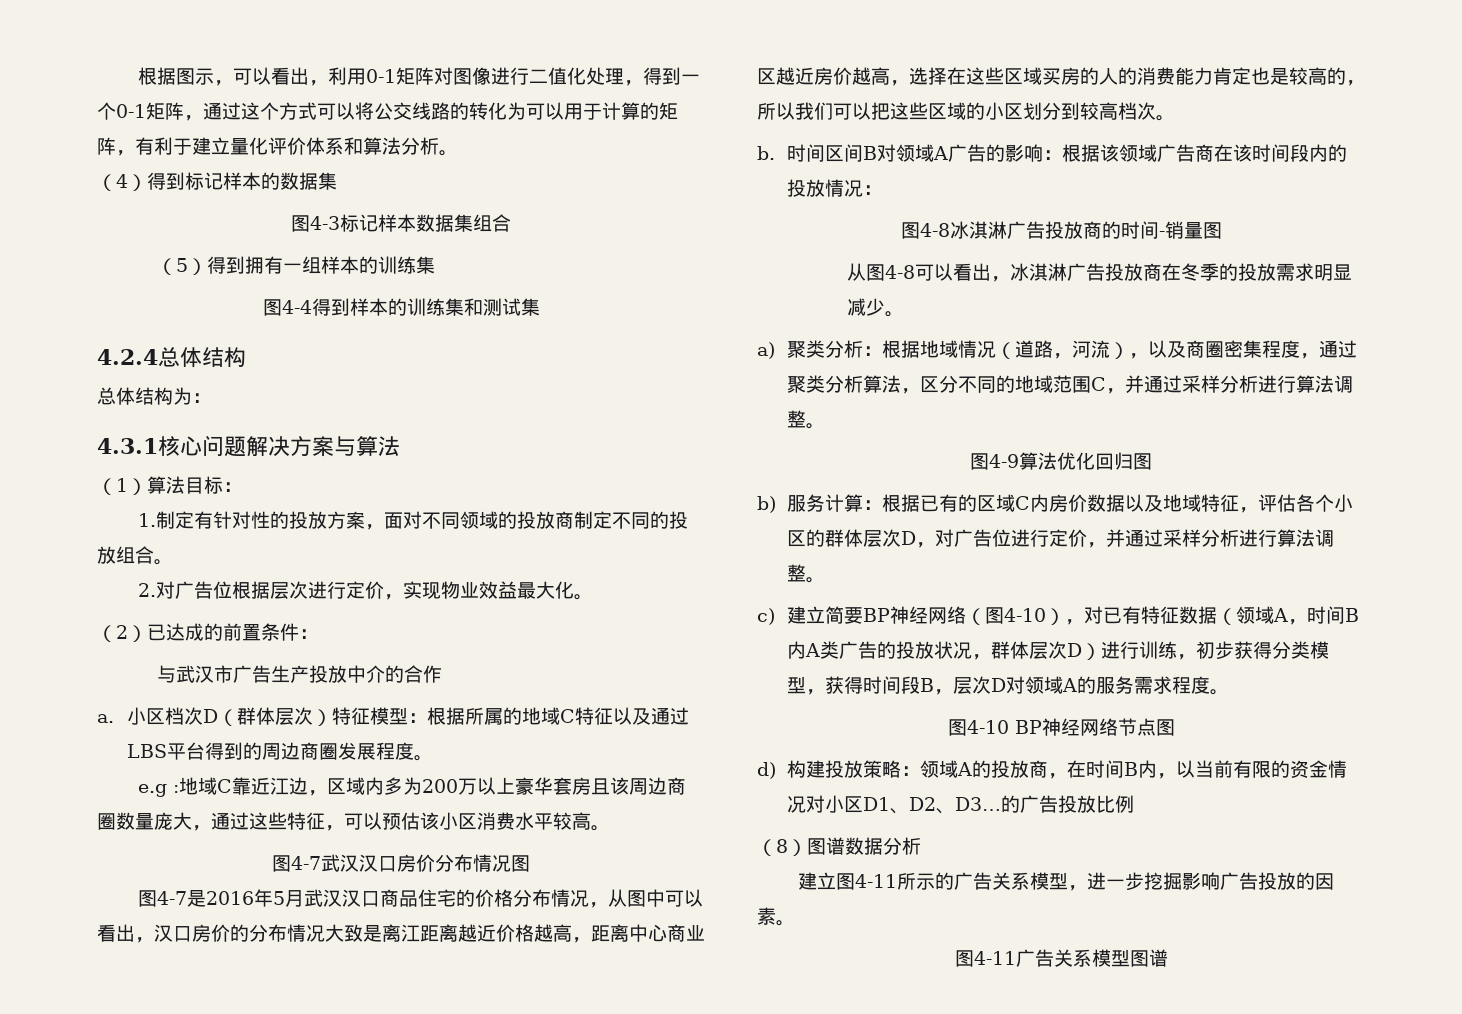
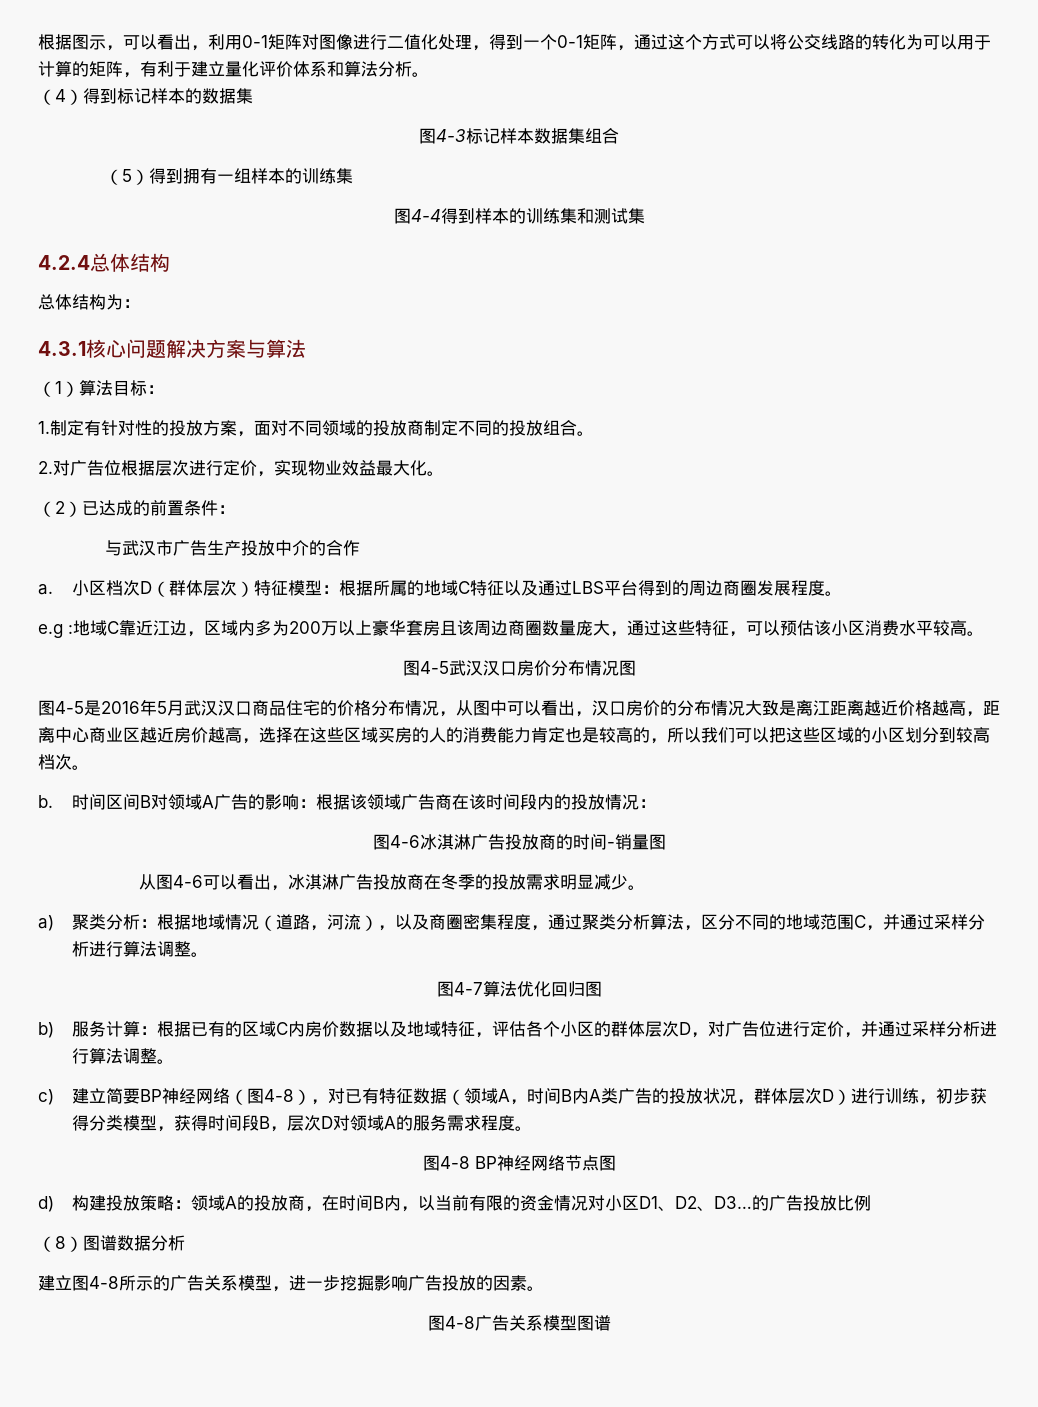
- 图4-7武汉汉口房价分布情况图
+ 图4-5武汉汉口房价分布情况图
- 图4-7是2016年5月武汉汉口商品住宅的价格分布情况，从图中可以看出，汉口房价的分布情况大致是离江距离越近价格越高，距离中心商业区越近房价越高，选择在这些区域买房的人的消费能力肯定也是较高的，所以我们可以把这些区域的小区划分到较高档次。
+ 图4-5是2016年5月武汉汉口商品住宅的价格分布情况，从图中可以看出，汉口房价的分布情况大致是离江距离越近价格越高，距离中心商业区越近房价越高，选择在这些区域买房的人的消费能力肯定也是较高的，所以我们可以把这些区域的小区划分到较高档次。
- 图4-8冰淇淋广告投放商的时间-销量图
+ 图4-6冰淇淋广告投放商的时间-销量图
- 从图4-8可以看出，冰淇淋广告投放商在冬季的投放需求明显减少。
+ 从图4-6可以看出，冰淇淋广告投放商在冬季的投放需求明显减少。
- 图4-9算法优化回归图
+ 图4-7算法优化回归图
- c)建立简要BP神经网络（图4-10），对已有特征数据（领域A，时间B内A类广告的投放状况，群体层次D）进行训练，初步获得分类模型，获得时间段B，层次D对领域A的服务需求程度。
+ c)建立简要BP神经网络（图4-8），对已有特征数据（领域A，时间B内A类广告的投放状况，群体层次D）进行训练，初步获得分类模型，获得时间段B，层次D对领域A的服务需求程度。
- 图4-10 BP神经网络节点图
+ 图4-8 BP神经网络节点图
- 建立图4-11所示的广告关系模型，进一步挖掘影响广告投放的因素。
+ 建立图4-8所示的广告关系模型，进一步挖掘影响广告投放的因素。
- 图4-11广告关系模型图谱
+ 图4-8广告关系模型图谱

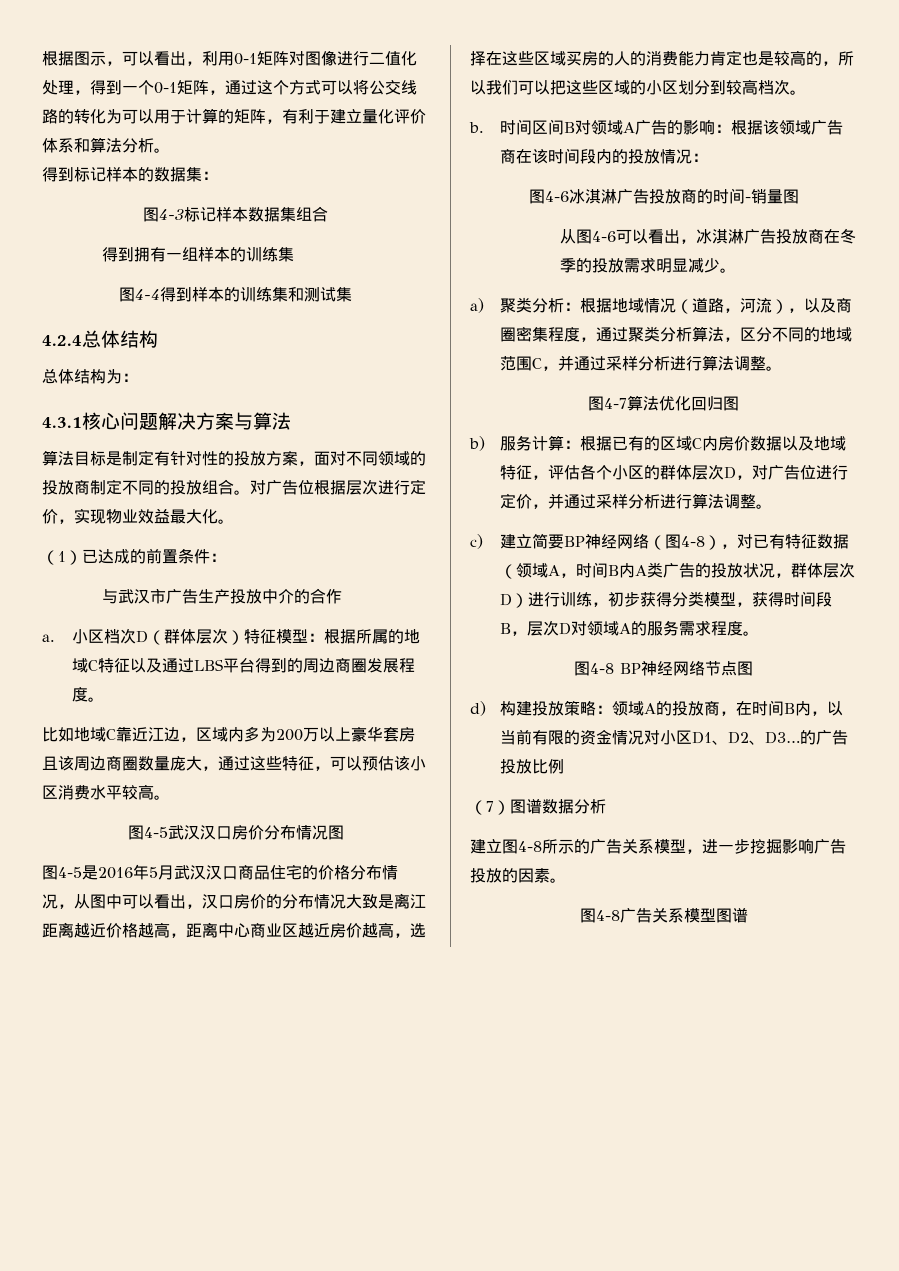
- （4）得到标记样本的数据集
+ 得到标记样本的数据集：
- （5）得到拥有一组样本的训练集
+ 得到拥有一组样本的训练集
- （1）算法目标：
- 1.制定有针对性的投放方案，面对不同领域的投放商制定不同的投放组合。
- 2.对广告位根据层次进行定价，实现物业效益最大化。
+ 算法目标是制定有针对性的投放方案，面对不同领域的投放商制定不同的投放组合。对广告位根据层次进行定价，实现物业效益最大化。
- （2）已达成的前置条件：
+ （1）已达成的前置条件：
- e.g :地域C靠近江边，区域内多为200万以上豪华套房且该周边商圈数量庞大，通过这些特征，可以预估该小区消费水平较高。
+ 比如地域C靠近江边，区域内多为200万以上豪华套房且该周边商圈数量庞大，通过这些特征，可以预估该小区消费水平较高。
- （8）图谱数据分析
+ （7）图谱数据分析

